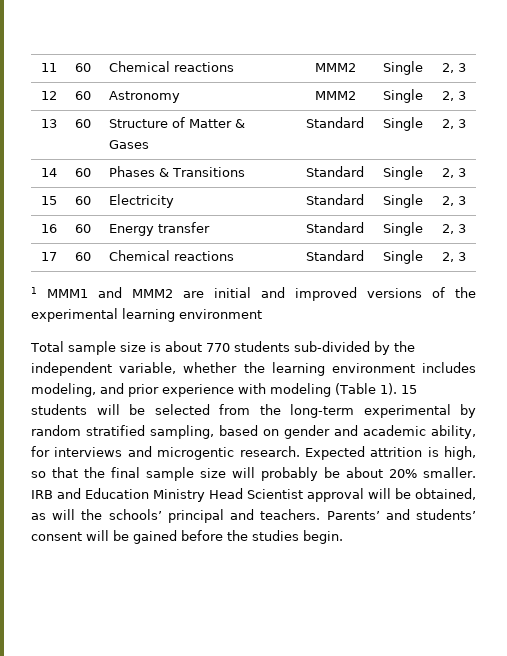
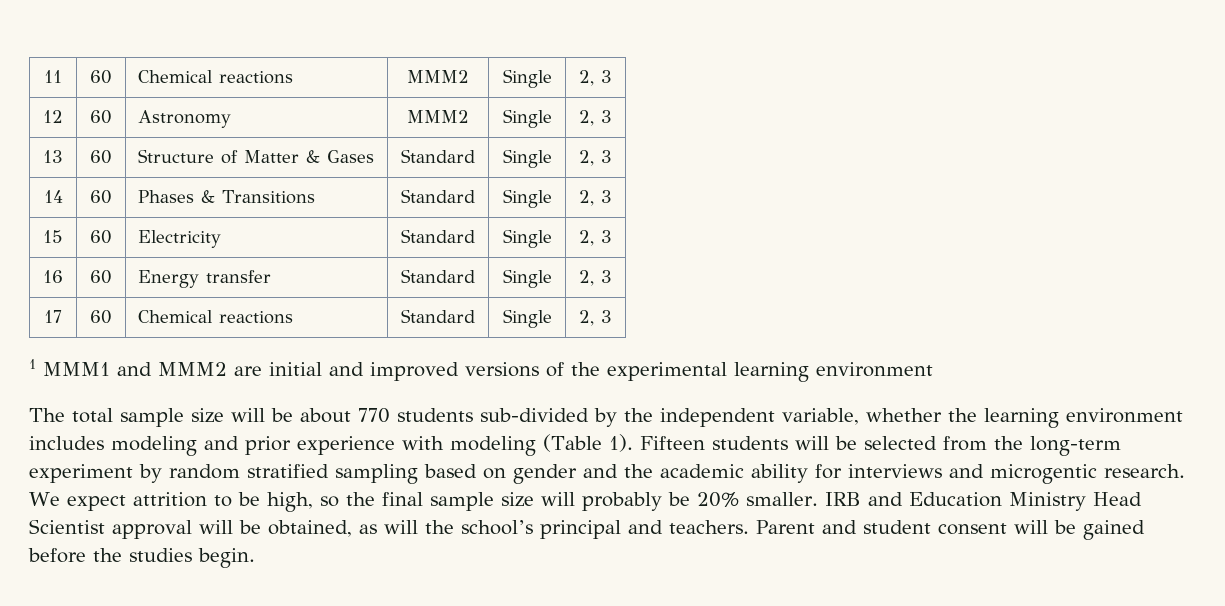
- Total sample size is about 770 students sub-divided by the independent variable, whether the learning environment includes modeling, and prior experience with modeling (Table 1).
+ The total sample size will be about 770 students sub-divided by the independent variable, whether the learning environment includes modeling and prior experience with modeling (Table 1).
- 15 students will be selected from the long-term experimental by random stratified sampling, based on gender and academic ability, for interviews and microgentic research.
+ Fifteen students will be selected from the long-term experiment by random stratified sampling based on gender and the academic ability for interviews and microgentic research.
- Expected attrition is high, so that the final sample size will probably be about 20% smaller.
+ We expect attrition to be high, so the final sample size will probably be 20% smaller.
- IRB and Education Ministry Head Scientist approval will be obtained, as will the schools’ principal and teachers.
+ IRB and Education Ministry Head Scientist approval will be obtained, as will the school’s principal and teachers.
- Parents’ and students’ consent will be gained before the studies begin.
+ Parent and student consent will be gained before the studies begin.

